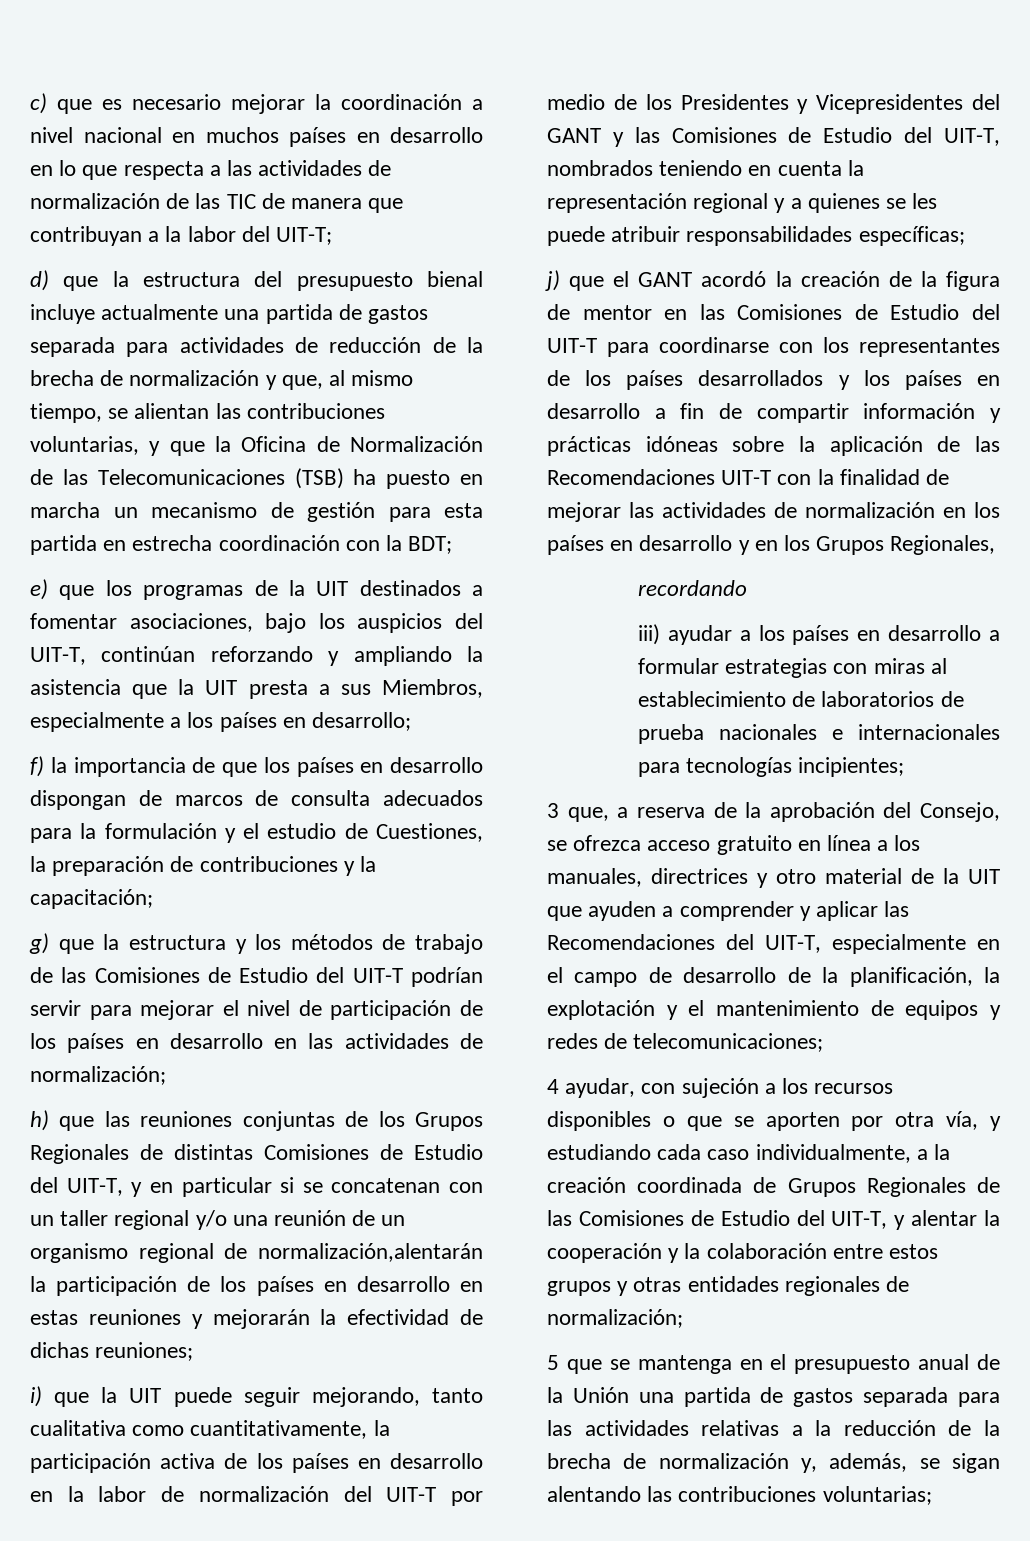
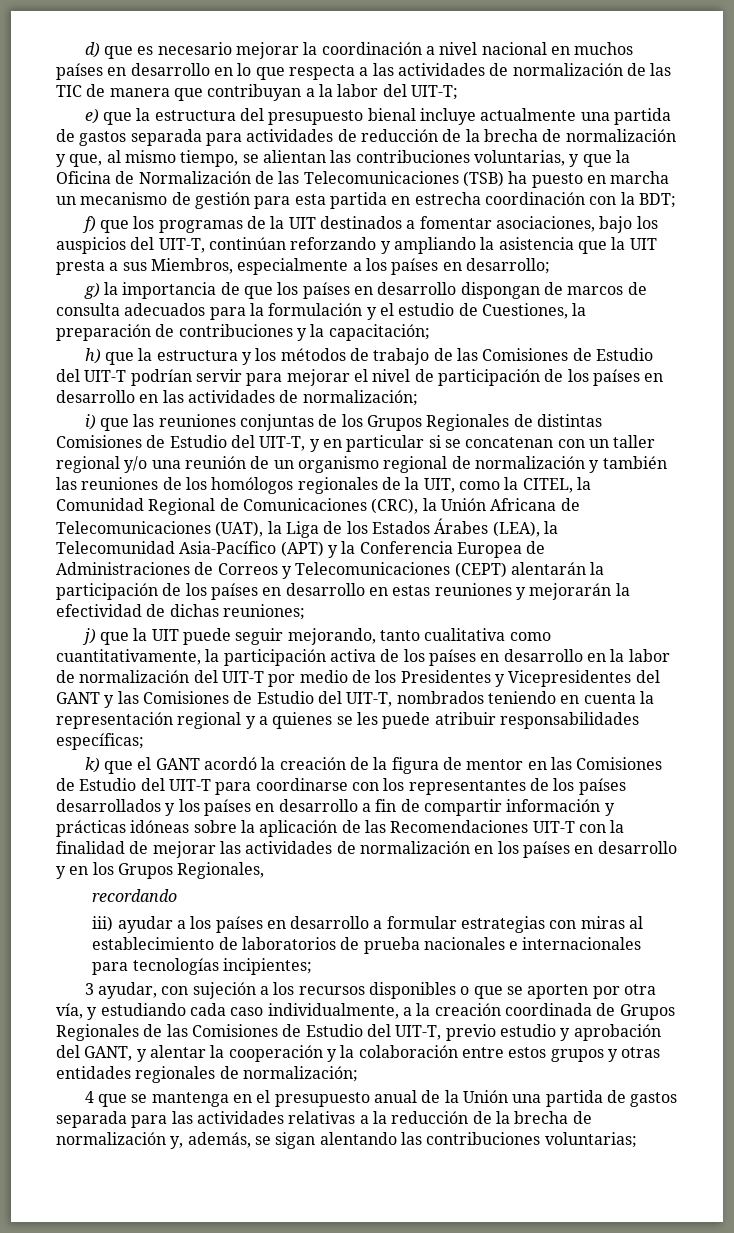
- c) que es necesario mejorar la coordinación a nivel nacional en muchos países en desarrollo en lo que respecta a las actividades de normalización de las TIC de manera que contribuyan a la labor del UIT-T;
+ d) que es necesario mejorar la coordinación a nivel nacional en muchos países en desarrollo en lo que respecta a las actividades de normalización de las TIC de manera que contribuyan a la labor del UIT-T;
- d) que la estructura del presupuesto bienal incluye actualmente una partida de gastos separada para actividades de reducción de la brecha de normalización y que, al mismo tiempo, se alientan las contribuciones voluntarias, y que la Oficina de Normalización de las Telecomunicaciones (TSB) ha puesto en marcha un mecanismo de gestión para esta partida en estrecha coordinación con la BDT;
+ e) que la estructura del presupuesto bienal incluye actualmente una partida de gastos separada para actividades de reducción de la brecha de normalización y que, al mismo tiempo, se alientan las contribuciones voluntarias, y que la Oficina de Normalización de las Telecomunicaciones (TSB) ha puesto en marcha un mecanismo de gestión para esta partida en estrecha coordinación con la BDT;
- e) que los programas de la UIT destinados a fomentar asociaciones, bajo los auspicios del UIT-T, continúan reforzando y ampliando la asistencia que la UIT presta a sus Miembros, especialmente a los países en desarrollo;
+ f) que los programas de la UIT destinados a fomentar asociaciones, bajo los auspicios del UIT-T, continúan reforzando y ampliando la asistencia que la UIT presta a sus Miembros, especialmente a los países en desarrollo;
- f) la importancia de que los países en desarrollo dispongan de marcos de consulta adecuados para la formulación y el estudio de Cuestiones, la preparación de contribuciones y la capacitación;
+ g) la importancia de que los países en desarrollo dispongan de marcos de consulta adecuados para la formulación y el estudio de Cuestiones, la preparación de contribuciones y la capacitación;
- g) que la estructura y los métodos de trabajo de las Comisiones de Estudio del UIT-T podrían servir para mejorar el nivel de participación de los países en desarrollo en las actividades de normalización;
+ h) que la estructura y los métodos de trabajo de las Comisiones de Estudio del UIT-T podrían servir para mejorar el nivel de participación de los países en desarrollo en las actividades de normalización;
- h) que las reuniones conjuntas de los Grupos Regionales de distintas Comisiones de Estudio del UIT-T, y en particular si se concatenan con un taller regional y/o una reunión de un organismo regional de normalización,alentarán la participación de los países en desarrollo en estas reuniones y mejorarán la efectividad de dichas reuniones;
+ i) que las reuniones conjuntas de los Grupos Regionales de distintas Comisiones de Estudio del UIT-T, y en particular si se concatenan con un taller regional y/o una reunión de un organismo regional de normalización y también las reuniones de los homólogos regionales de la UIT, como la CITEL, la Comunidad Regional de Comunicaciones (CRC), la Unión Africana de Telecomunicaciones (UAT), la Liga de los Estados Árabes (LEA), la Telecomunidad Asia-Pacífico (APT) y la Conferencia Europea de Administraciones de Correos y Telecomunicaciones (CEPT) alentarán la participación de los países en desarrollo en estas reuniones y mejorarán la efectividad de dichas reuniones;
- i) que la UIT puede seguir mejorando, tanto cualitativa como cuantitativamente, la participación activa de los países en desarrollo en la labor de normalización del UIT-T por medio de los Presidentes y Vicepresidentes del GANT y las Comisiones de Estudio del UIT-T, nombrados teniendo en cuenta la representación regional y a quienes se les puede atribuir responsabilidades específicas;
+ j) que la UIT puede seguir mejorando, tanto cualitativa como cuantitativamente, la participación activa de los países en desarrollo en la labor de normalización del UIT-T por medio de los Presidentes y Vicepresidentes del GANT y las Comisiones de Estudio del UIT-T, nombrados teniendo en cuenta la representación regional y a quienes se les puede atribuir responsabilidades específicas;
- j) que el GANT acordó la creación de la figura de mentor en las Comisiones de Estudio del UIT-T para coordinarse con los representantes de los países desarrollados y los países en desarrollo a fin de compartir información y prácticas idóneas sobre la aplicación de las Recomendaciones UIT-T con la finalidad de mejorar las actividades de normalización en los países en desarrollo y en los Grupos Regionales,
+ k) que el GANT acordó la creación de la figura de mentor en las Comisiones de Estudio del UIT-T para coordinarse con los representantes de los países desarrollados y los países en desarrollo a fin de compartir información y prácticas idóneas sobre la aplicación de las Recomendaciones UIT-T con la finalidad de mejorar las actividades de normalización en los países en desarrollo y en los Grupos Regionales,
- 3 que, a reserva de la aprobación del Consejo, se ofrezca acceso gratuito en línea a los manuales, directrices y otro material de la UIT que ayuden a comprender y aplicar las Recomendaciones del UIT-T, especialmente en el campo de desarrollo de la planificación, la explotación y el mantenimiento de equipos y redes de telecomunicaciones;
- 4 ayudar, con sujeción a los recursos disponibles o que se aporten por otra vía, y estudiando cada caso individualmente, a la creación coordinada de Grupos Regionales de las Comisiones de Estudio del UIT-T, y alentar la cooperación y la colaboración entre estos grupos y otras entidades regionales de normalización;
+ 3 ayudar, con sujeción a los recursos disponibles o que se aporten por otra vía, y estudiando cada caso individualmente, a la creación coordinada de Grupos Regionales de las Comisiones de Estudio del UIT-T, previo estudio y aprobación del GANT, y alentar la cooperación y la colaboración entre estos grupos y otras entidades regionales de normalización;
- 5 que se mantenga en el presupuesto anual de la Unión una partida de gastos separada para las actividades relativas a la reducción de la brecha de normalización y, además, se sigan alentando las contribuciones voluntarias;
+ 4 que se mantenga en el presupuesto anual de la Unión una partida de gastos separada para las actividades relativas a la reducción de la brecha de normalización y, además, se sigan alentando las contribuciones voluntarias;

